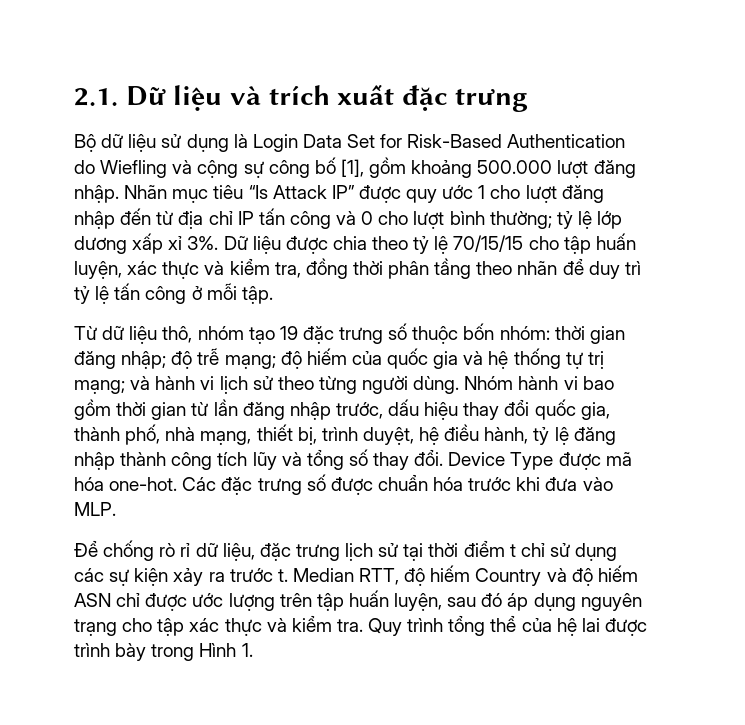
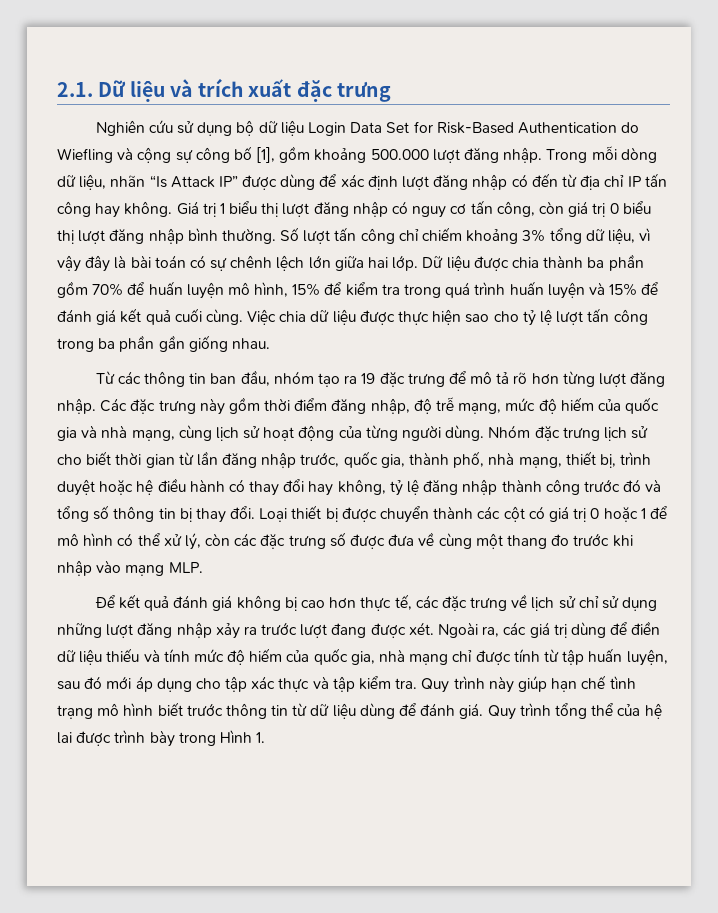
- Bộ dữ liệu sử dụng là Login Data Set for Risk-Based Authentication do Wiefling và cộng sự công bố [1], gồm khoảng 500.000 lượt đăng nhập.
+ Nghiên cứu sử dụng bộ dữ liệu Login Data Set for Risk-Based Authentication do Wiefling và cộng sự công bố [1], gồm khoảng 500.000 lượt đăng nhập.
- Nhãn mục tiêu “Is Attack IP” được quy ước 1 cho lượt đăng nhập đến từ địa chỉ IP tấn công và 0 cho lượt bình thường; tỷ lệ lớp dương xấp xỉ 3%. Dữ liệu được chia theo tỷ lệ 70/15/15 cho tập huấn luyện, xác thực và kiểm tra, đồng thời phân tầng theo nhãn để duy trì tỷ lệ tấn công ở mỗi tập.
- Từ dữ liệu thô, nhóm tạo 19 đặc trưng số thuộc bốn nhóm: thời gian đăng nhập; độ trễ mạng; độ hiếm của quốc gia và hệ thống tự trị mạng; và hành vi lịch sử theo từng người dùng. Nhóm hành vi bao gồm thời gian từ lần đăng nhập trước, dấu hiệu thay đổi quốc gia, thành phố, nhà mạng, thiết bị, trình duyệt, hệ điều hành, tỷ lệ đăng nhập thành công tích lũy và tổng số thay đổi. Device Type được mã hóa one-hot. Các đặc trưng số được chuẩn hóa trước khi đưa vào MLP.
- Để chống rò rỉ dữ liệu, đặc trưng lịch sử tại thời điểm t chỉ sử dụng các sự kiện xảy ra trước t. Median RTT, độ hiếm Country và độ hiếm ASN chỉ được ước lượng trên tập huấn luyện, sau đó áp dụng nguyên trạng cho tập xác thực và kiểm tra.
+ Trong mỗi dòng dữ liệu, nhãn “Is Attack IP” được dùng để xác định lượt đăng nhập có đến từ địa chỉ IP tấn công hay không. Giá trị 1 biểu thị lượt đăng nhập có nguy cơ tấn công, còn giá trị 0 biểu thị lượt đăng nhập bình thường. Số lượt tấn công chỉ chiếm khoảng 3% tổng dữ liệu, vì vậy đây là bài toán có sự chênh lệch lớn giữa hai lớp. Dữ liệu được chia thành ba phần gồm 70% để huấn luyện mô hình, 15% để kiểm tra trong quá trình huấn luyện và 15% để đánh giá kết quả cuối cùng. Việc chia dữ liệu được thực hiện sao cho tỷ lệ lượt tấn công trong ba phần gần giống nhau.
+ Từ các thông tin ban đầu, nhóm tạo ra 19 đặc trưng để mô tả rõ hơn từng lượt đăng nhập. Các đặc trưng này gồm thời điểm đăng nhập, độ trễ mạng, mức độ hiếm của quốc gia và nhà mạng, cùng lịch sử hoạt động của từng người dùng. Nhóm đặc trưng lịch sử cho biết thời gian từ lần đăng nhập trước, quốc gia, thành phố, nhà mạng, thiết bị, trình duyệt hoặc hệ điều hành có thay đổi hay không, tỷ lệ đăng nhập thành công trước đó và tổng số thông tin bị thay đổi. Loại thiết bị được chuyển thành các cột có giá trị 0 hoặc 1 để mô hình có thể xử lý, còn các đặc trưng số được đưa về cùng một thang đo trước khi nhập vào mạng MLP.
+ Để kết quả đánh giá không bị cao hơn thực tế, các đặc trưng về lịch sử chỉ sử dụng những lượt đăng nhập xảy ra trước lượt đang được xét. Ngoài ra, các giá trị dùng để điền dữ liệu thiếu và tính mức độ hiếm của quốc gia, nhà mạng chỉ được tính từ tập huấn luyện, sau đó mới áp dụng cho tập xác thực và tập kiểm tra.
- Quy trình tổng thể của hệ lai được trình bày trong Hình 1.
+ Quy trình này giúp hạn chế tình trạng mô hình biết trước thông tin từ dữ liệu dùng để đánh giá. Quy trình tổng thể của hệ lai được trình bày trong Hình 1.

